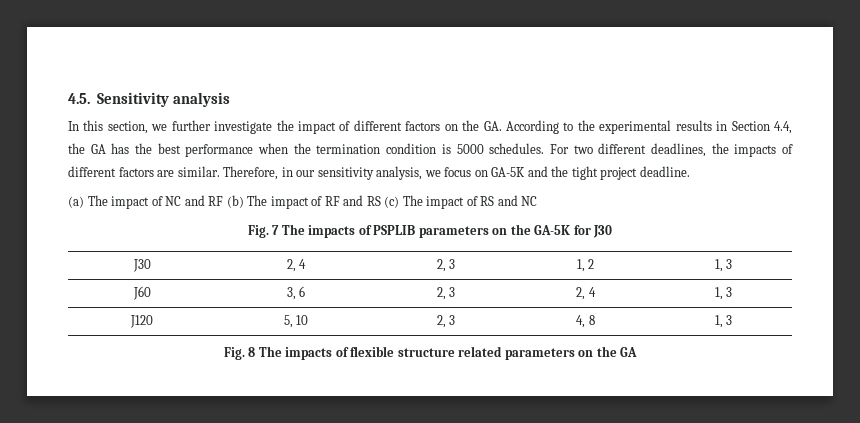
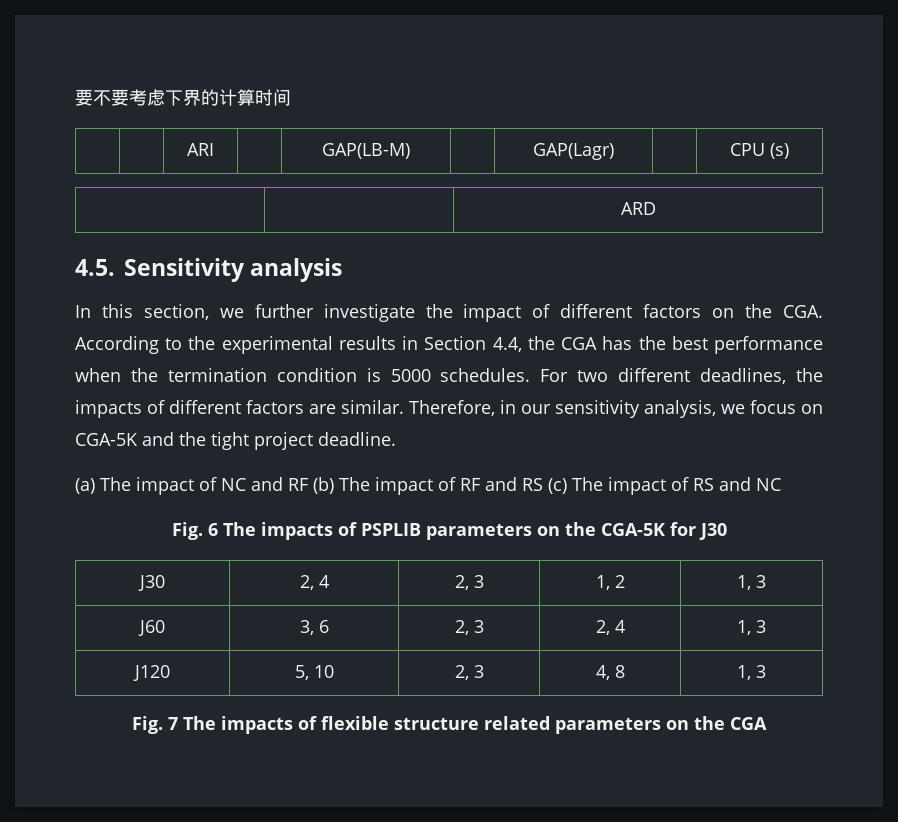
+ 要不要考虑下界的计算时间
+ | | ARI | | GAP(LB-M) | | GAP(Lagr) | | CPU (s)
+ | | ARD
- In this section, we further investigate the impact of different factors on the GA. According to the experimental results in Section 4.4, the GA has the best performance when the termination condition is 5000 schedules.
+ In this section, we further investigate the impact of different factors on the CGA. According to the experimental results in Section 4.4, the CGA has the best performance when the termination condition is 5000 schedules.
- Therefore, in our sensitivity analysis, we focus on GA-5K and the tight project deadline.
+ Therefore, in our sensitivity analysis, we focus on CGA-5K and the tight project deadline.
- Fig. 7 The impacts of PSPLIB parameters on the GA-5K for J30
+ Fig. 6 The impacts of PSPLIB parameters on the CGA-5K for J30
- Fig. 8 The impacts of flexible structure related parameters on the GA
+ Fig. 7 The impacts of flexible structure related parameters on the CGA

